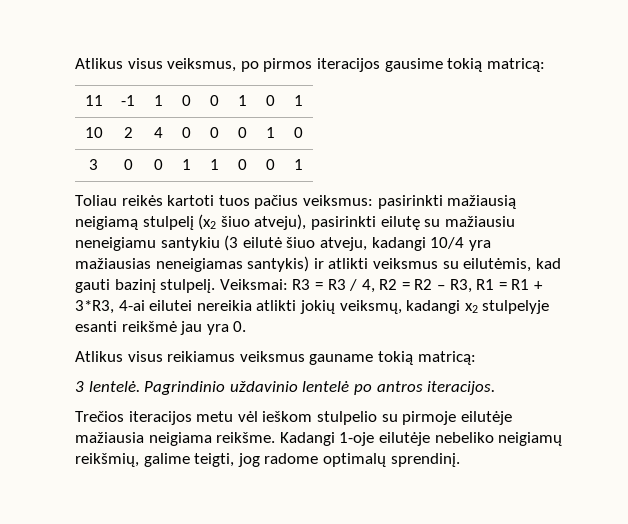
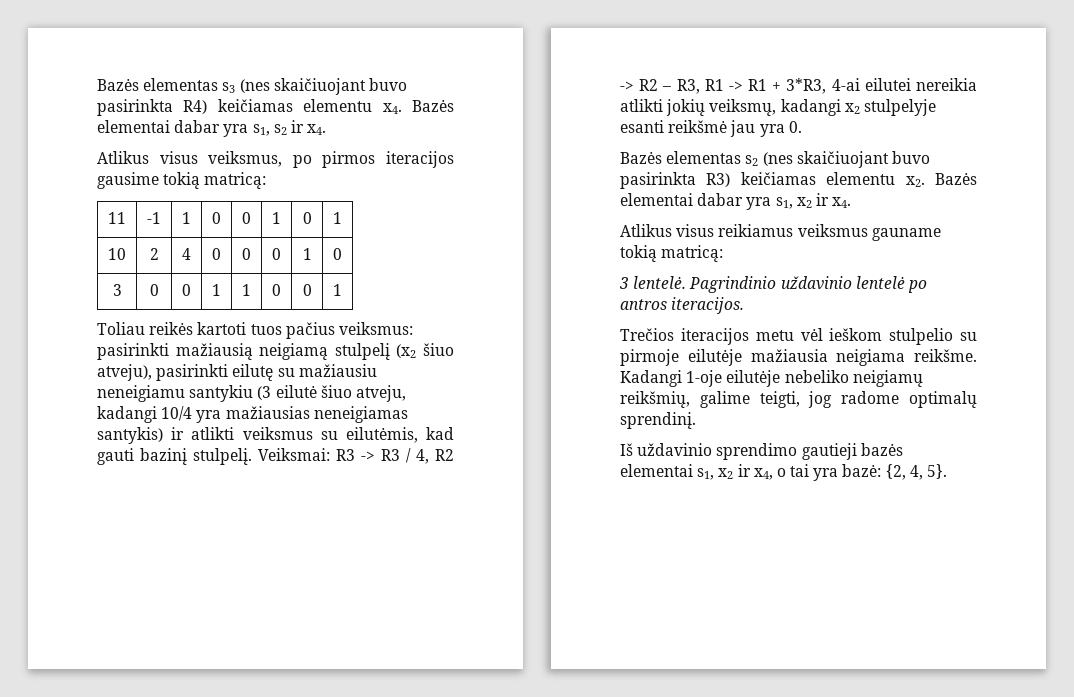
+ Bazės elementas s3 (nes skaičiuojant buvo pasirinkta R4) keičiamas elementu x4. Bazės elementai dabar yra s1, s2 ir x4.
- Veiksmai: R3 = R3 / 4, R2 = R2 – R3, R1 = R1 + 3*R3, 4-ai eilutei nereikia atlikti jokių veiksmų, kadangi x2 stulpelyje esanti reikšmė jau yra 0.
+ Veiksmai: R3 -> R3 / 4, R2 -> R2 – R3, R1 -> R1 + 3*R3, 4-ai eilutei nereikia atlikti jokių veiksmų, kadangi x2 stulpelyje esanti reikšmė jau yra 0.
+ Bazės elementas s2 (nes skaičiuojant buvo pasirinkta R3) keičiamas elementu x2. Bazės elementai dabar yra s1, x2 ir x4.
+ Iš uždavinio sprendimo gautieji bazės elementai s1, x2 ir x4, o tai yra bazė: {2, 4, 5}.

